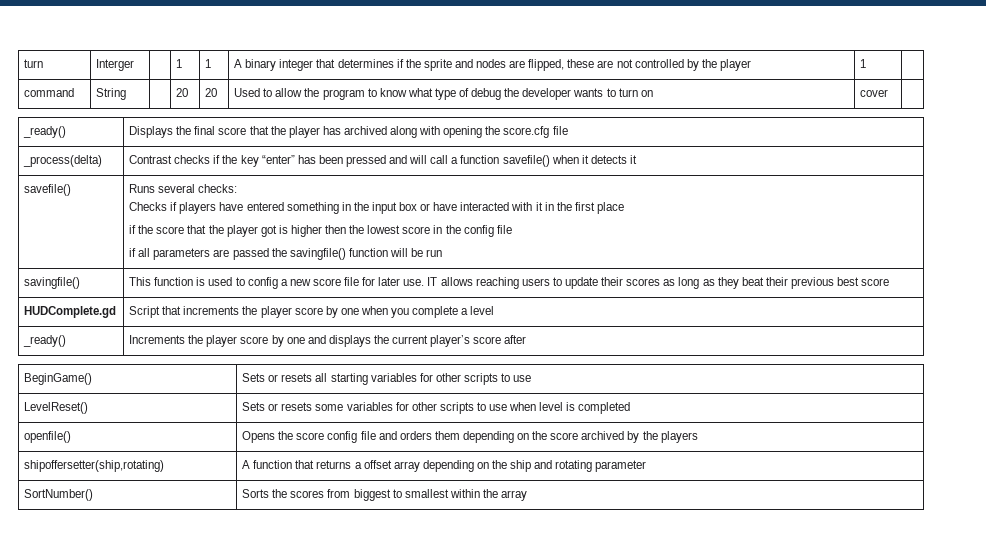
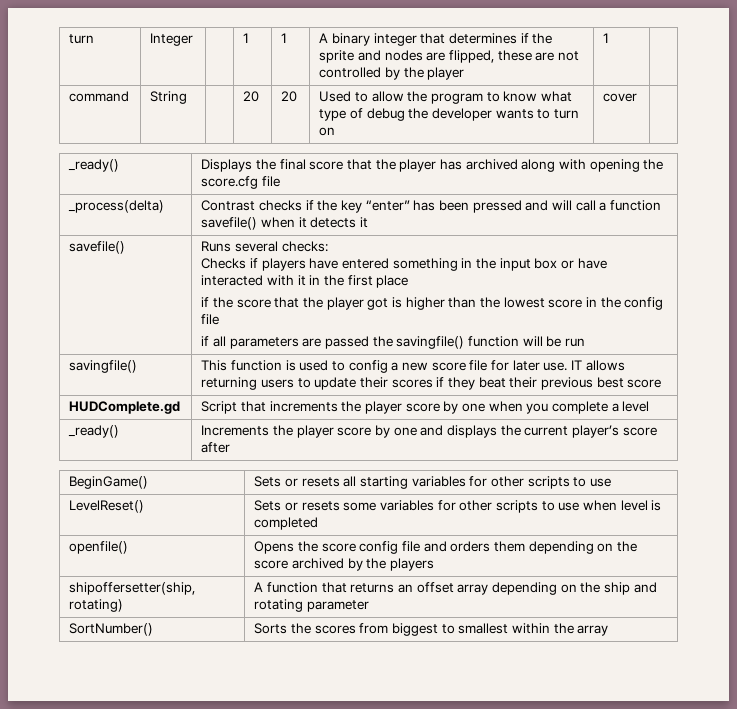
- turn | Interger | | 1 | 1 | A binary integer that determines if the sprite and nodes are flipped, these are not controlled by the player | 1 |
+ turn | Integer | | 1 | 1 | A binary integer that determines if the sprite and nodes are flipped, these are not controlled by the player | 1 |
- if the score that the player got is higher then the lowest score in the config file
+ if the score that the player got is higher than the lowest score in the config file
- savingfile() | This function is used to config a new score file for later use. IT allows reaching users to update their scores as long as they beat their previous best score
+ savingfile() | This function is used to config a new score file for later use. IT allows returning users to update their scores if they beat their previous best score
- shipoffersetter(ship,rotating) | A function that returns a offset array depending on the ship and rotating parameter
+ shipoffersetter(ship, rotating) | A function that returns an offset array depending on the ship and rotating parameter

